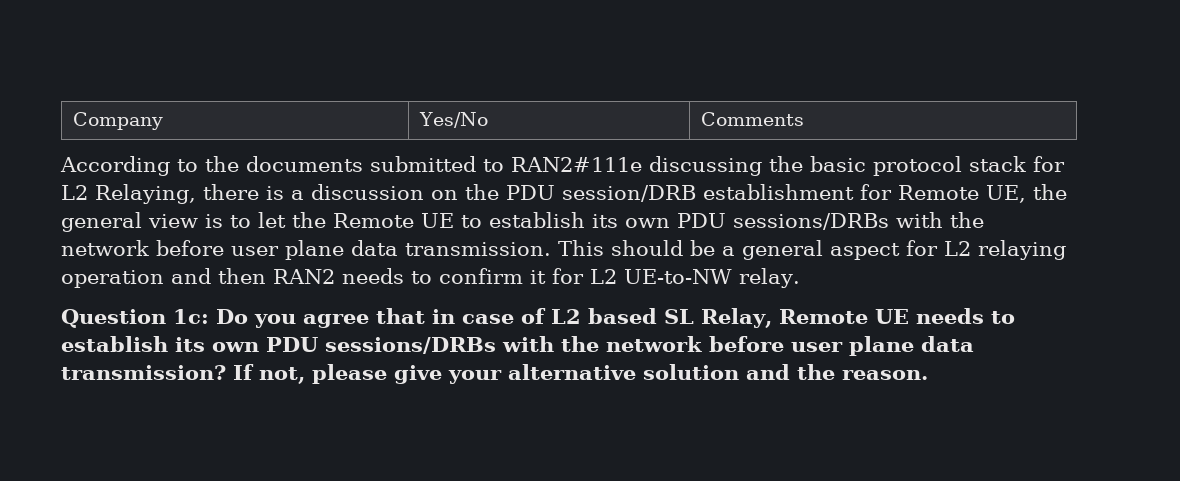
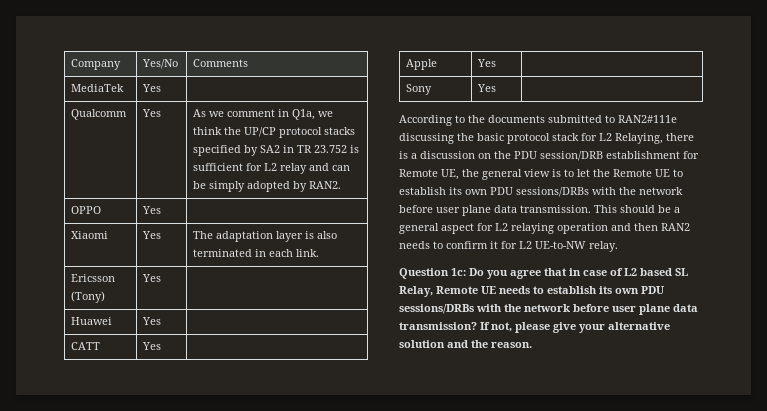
+ MediaTek | Yes |
+ Qualcomm | Yes | As we comment in Q1a, we think the UP/CP protocol stacks specified by SA2 in TR 23.752 is sufficient for L2 relay and can be simply adopted by RAN2.
+ OPPO | Yes |
+ Xiaomi | Yes | The adaptation layer is also terminated in each link.
+ Ericsson (Tony) | Yes |
+ Huawei | Yes |
+ CATT | Yes |
+ Apple | Yes |
+ Sony | Yes |

